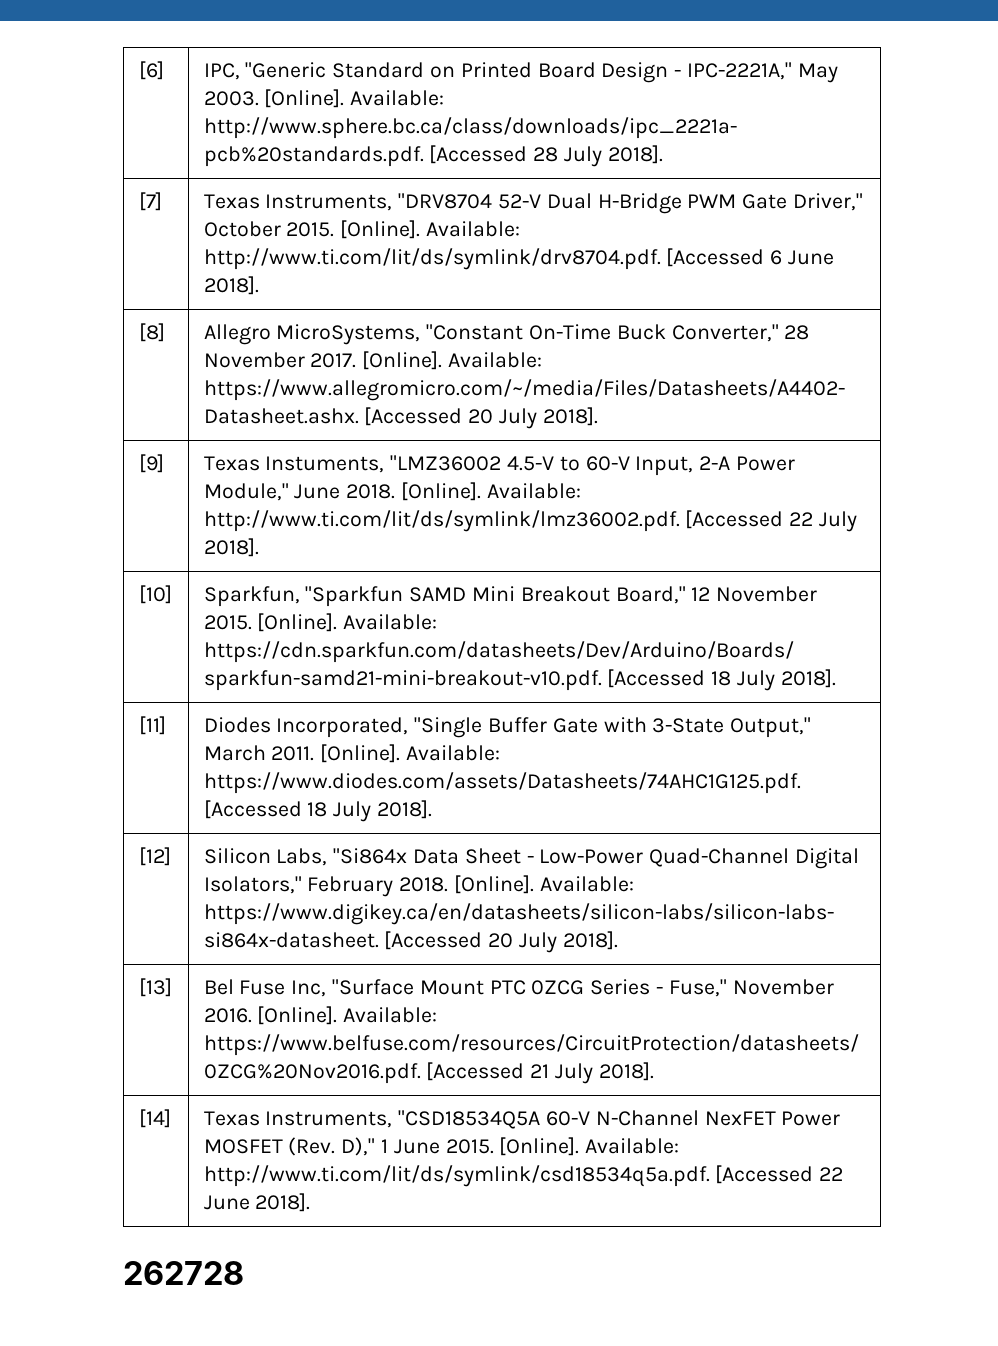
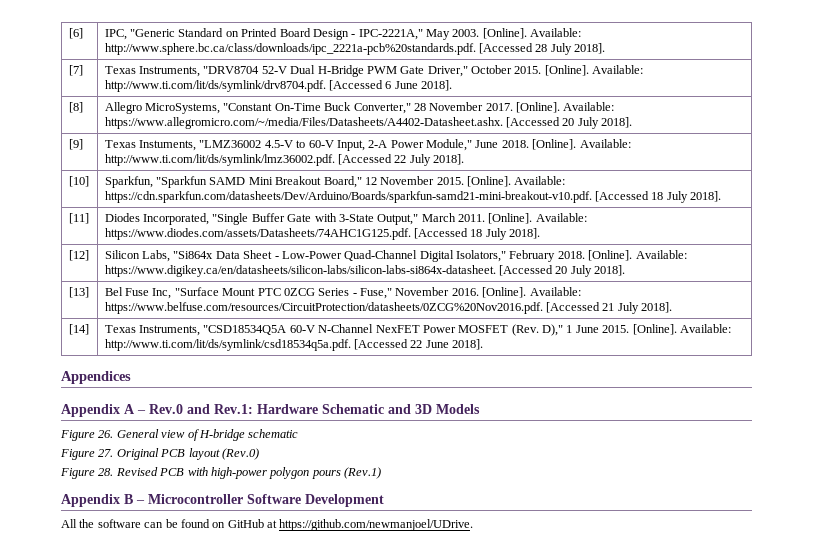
- 262728
+ Appendices
+ Appendix A – Rev.0 and Rev.1: Hardware Schematic and 3D Models
+ Figure 26. General view of H-bridge schematic
+ Figure 27. Original PCB layout (Rev.0)
+ Figure 28. Revised PCB with high-power polygon pours (Rev.1)
+ Appendix B – Microcontroller Software Development
+ All the software can be found on GitHub at https://github.com/newmanjoel/UDrive.

